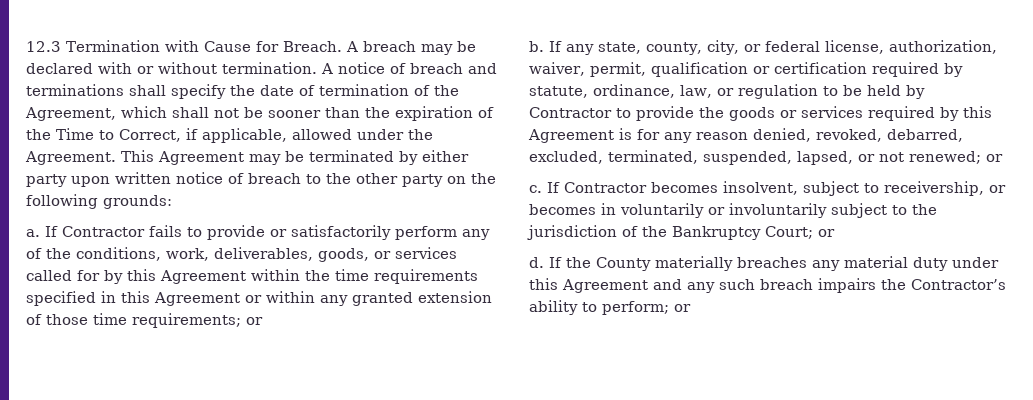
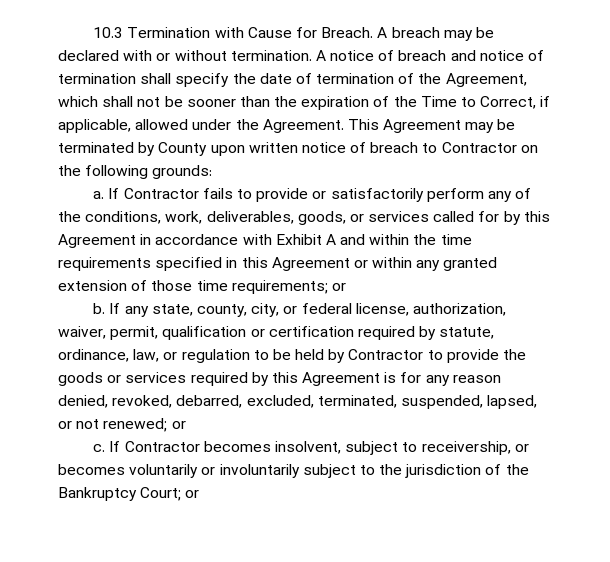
- 12.3 Termination with Cause for Breach.
+ 10.3 Termination with Cause for Breach.
- A notice of breach and terminations shall specify the date of termination of the Agreement, which shall not be sooner than the expiration of the Time to Correct, if applicable, allowed under the Agreement.
+ A notice of breach and notice of termination shall specify the date of termination of the Agreement, which shall not be sooner than the expiration of the Time to Correct, if applicable, allowed under the Agreement.
- This Agreement may be terminated by either party upon written notice of breach to the other party on the following grounds:
+ This Agreement may be terminated by County upon written notice of breach to Contractor on the following grounds:
- If Contractor fails to provide or satisfactorily perform any of the conditions, work, deliverables, goods, or services called for by this Agreement within the time requirements specified in this Agreement or within any granted extension of those time requirements; or
+ If Contractor fails to provide or satisfactorily perform any of the conditions, work, deliverables, goods, or services called for by this Agreement in accordance with Exhibit A and within the time requirements specified in this Agreement or within any granted extension of those time requirements; or
- If Contractor becomes insolvent, subject to receivership, or becomes in voluntarily or involuntarily subject to the jurisdiction of the Bankruptcy Court; or
+ If Contractor becomes insolvent, subject to receivership, or becomes voluntarily or involuntarily subject to the jurisdiction of the Bankruptcy Court; or
- d. If the County materially breaches any material duty under this Agreement and any such breach impairs the Contractor’s ability to perform; or

